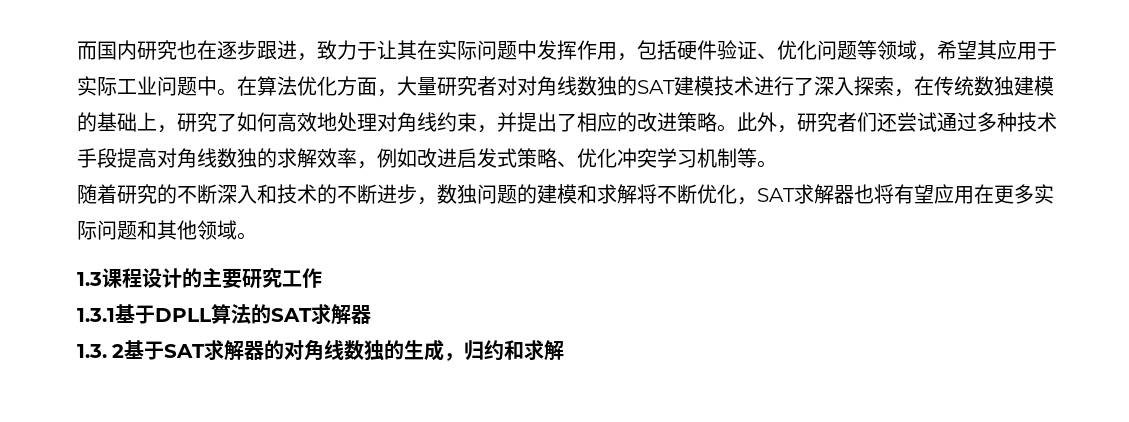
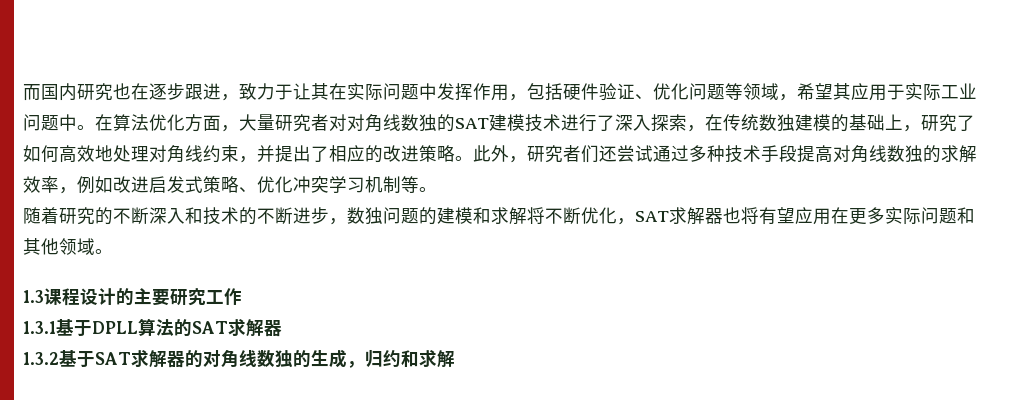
- 1.3. 2基于SAT求解器的对角线数独的生成，归约和求解
+ 1.3.2基于SAT求解器的对角线数独的生成，归约和求解

